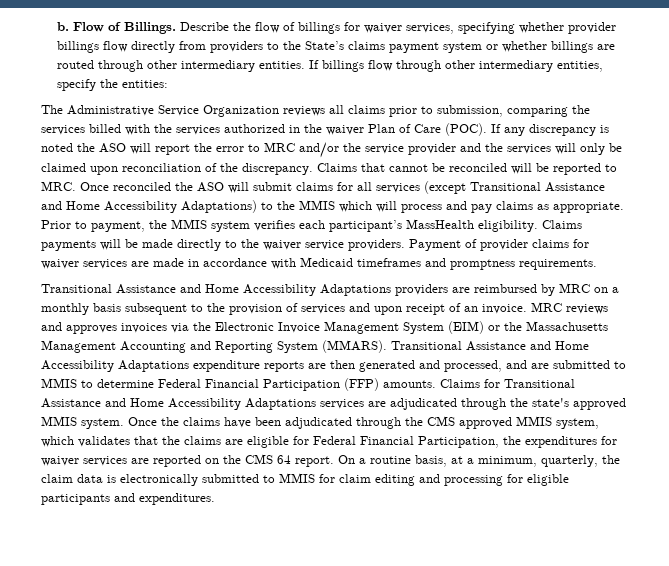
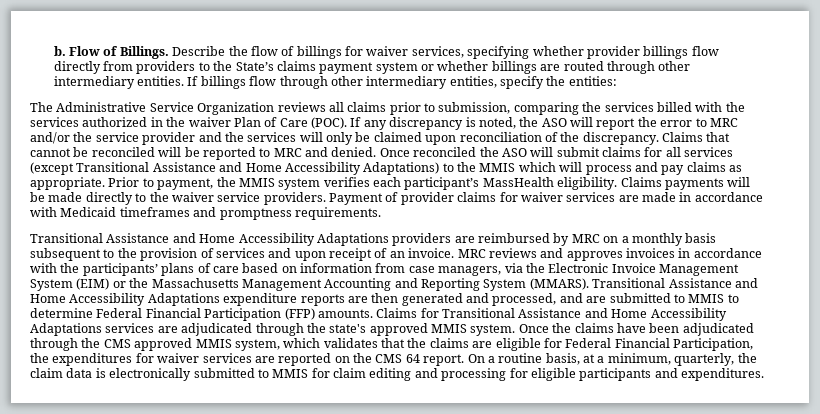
- If any discrepancy is noted the ASO will report the error to MRC and/or the service provider and the services will only be claimed upon reconciliation of the discrepancy.
+ If any discrepancy is noted, the ASO will report the error to MRC and/or the service provider and the services will only be claimed upon reconciliation of the discrepancy.
- Claims that cannot be reconciled will be reported to MRC. Once reconciled the ASO will submit claims for all services (except Transitional Assistance and Home Accessibility Adaptations) to the MMIS which will process and pay claims as appropriate.
+ Claims that cannot be reconciled will be reported to MRC and denied. Once reconciled the ASO will submit claims for all services (except Transitional Assistance and Home Accessibility Adaptations) to the MMIS which will process and pay claims as appropriate.
- MRC reviews and approves invoices via the Electronic Invoice Management System (EIM) or the Massachusetts Management Accounting and Reporting System (MMARS).
+ MRC reviews and approves invoices in accordance with the participants’ plans of care based on information from case managers, via the Electronic Invoice Management System (EIM) or the Massachusetts Management Accounting and Reporting System (MMARS).

